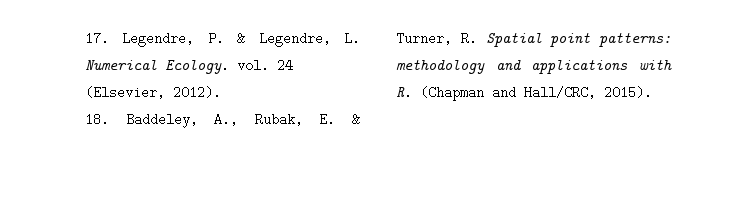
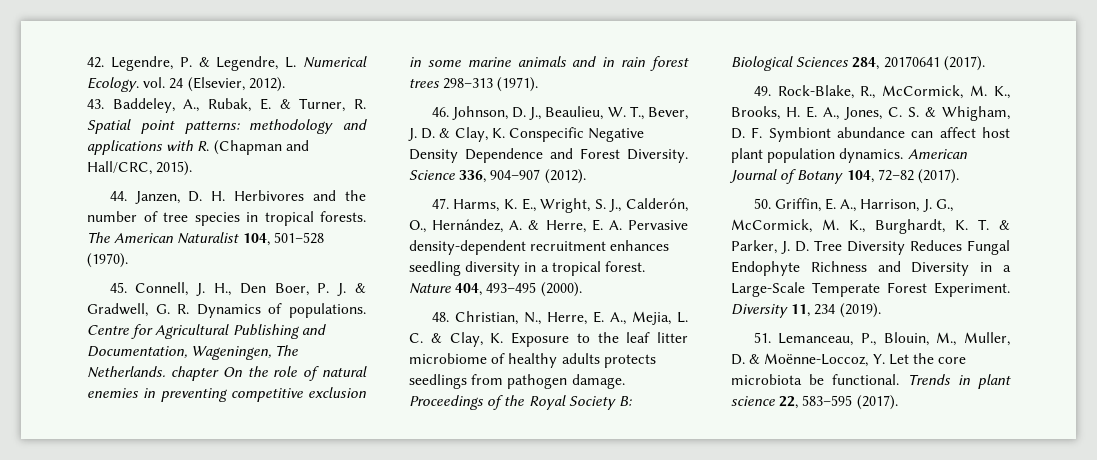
- 17. Legendre, P. & Legendre, L. Numerical Ecology. vol. 24 (Elsevier, 2012).
+ 42. Legendre, P. & Legendre, L. Numerical Ecology. vol. 24 (Elsevier, 2012).
- 18. Baddeley, A., Rubak, E. & Turner, R. Spatial point patterns: methodology and applications with R. (Chapman and Hall/CRC, 2015).
+ 43. Baddeley, A., Rubak, E. & Turner, R. Spatial point patterns: methodology and applications with R. (Chapman and Hall/CRC, 2015).
+ 44. Janzen, D. H. Herbivores and the number of tree species in tropical forests. The American Naturalist 104, 501–528 (1970).
+ 45. Connell, J. H., Den Boer, P. J. & Gradwell, G. R. Dynamics of populations. Centre for Agricultural Publishing and Documentation, Wageningen, The Netherlands. chapter On the role of natural enemies in preventing competitive exclusion in some marine animals and in rain forest trees 298–313 (1971).
+ 46. Johnson, D. J., Beaulieu, W. T., Bever, J. D. & Clay, K. Conspecific Negative Density Dependence and Forest Diversity. Science 336, 904–907 (2012).
+ 47. Harms, K. E., Wright, S. J., Calderón, O., Hernández, A. & Herre, E. A. Pervasive density-dependent recruitment enhances seedling diversity in a tropical forest. Nature 404, 493–495 (2000).
+ 48. Christian, N., Herre, E. A., Mejia, L. C. & Clay, K. Exposure to the leaf litter microbiome of healthy adults protects seedlings from pathogen damage. Proceedings of the Royal Society B: Biological Sciences 284, 20170641 (2017).
+ 49. Rock‐Blake, R., McCormick, M. K., Brooks, H. E. A., Jones, C. S. & Whigham, D. F. Symbiont abundance can affect host plant population dynamics. American Journal of Botany 104, 72–82 (2017).
+ 50. Griffin, E. A., Harrison, J. G., McCormick, M. K., Burghardt, K. T. & Parker, J. D. Tree Diversity Reduces Fungal Endophyte Richness and Diversity in a Large-Scale Temperate Forest Experiment. Diversity 11, 234 (2019).
+ 51. Lemanceau, P., Blouin, M., Muller, D. & Moënne-Loccoz, Y. Let the core microbiota be functional. Trends in plant science 22, 583–595 (2017).

